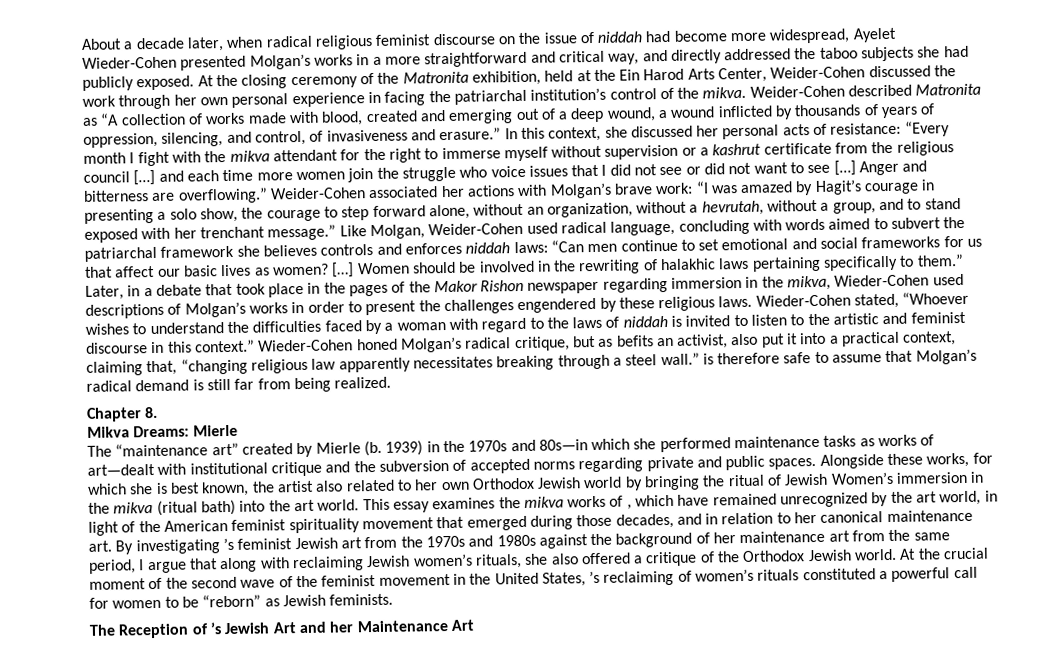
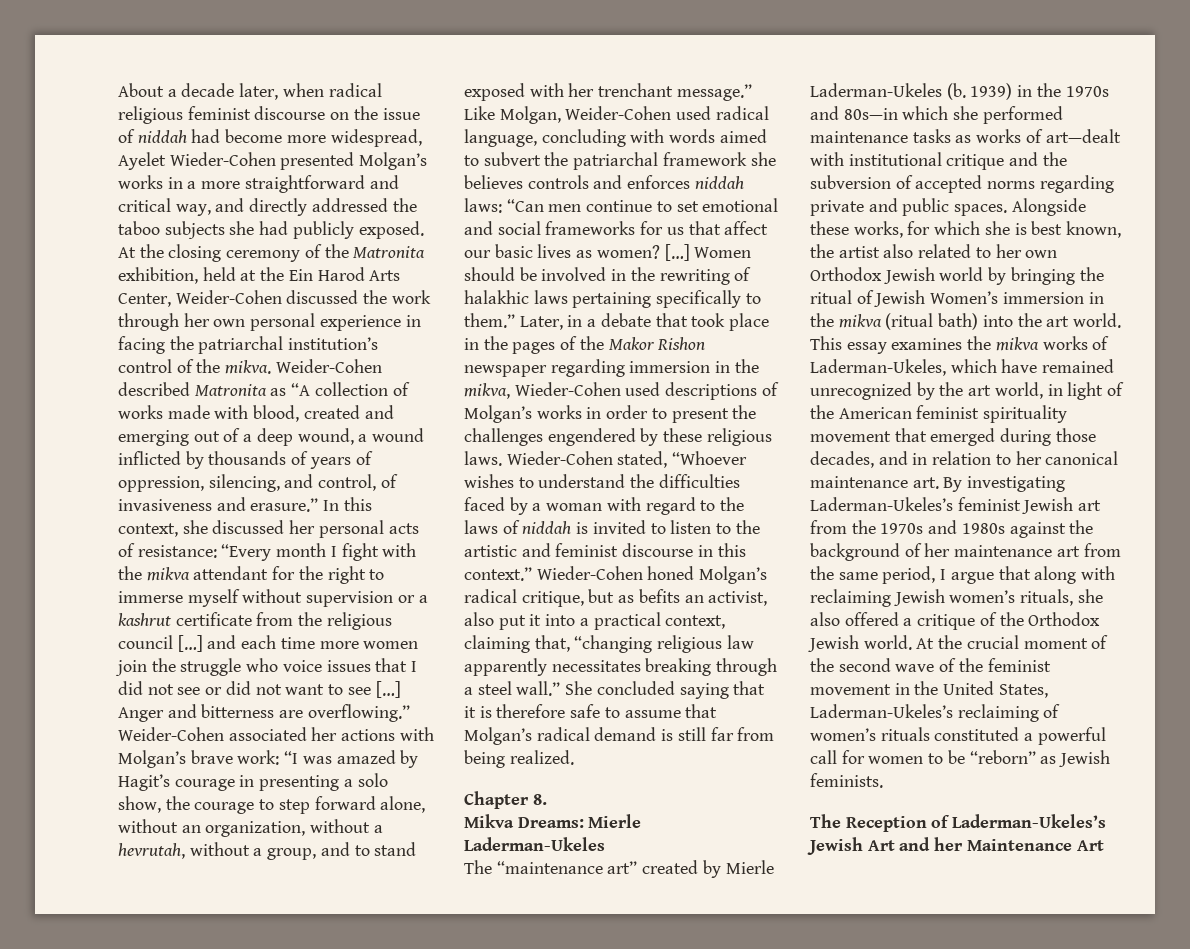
- Wieder-Cohen honed Molgan’s radical critique, but as befits an activist, also put it into a practical context, claiming that, “changing religious law apparently necessitates breaking through a steel wall.” is therefore safe to assume that Molgan’s radical demand is still far from being realized.
+ Wieder-Cohen honed Molgan’s radical critique, but as befits an activist, also put it into a practical context, claiming that, “changing religious law apparently necessitates breaking through a steel wall.” She concluded saying that it is therefore safe to assume that Molgan’s radical demand is still far from being realized.
- Mikva Dreams: Mierle
+ Mikva Dreams: Mierle Laderman-Ukeles
- The “maintenance art” created by Mierle (b.
+ The “maintenance art” created by Mierle Laderman-Ukeles (b.
- This essay examines the mikva works of , which have remained unrecognized by the art world, in light of the American feminist spirituality movement that emerged during those decades, and in relation to her canonical maintenance art. By investigating ’s feminist Jewish art from the 1970s and 1980s against the background of her maintenance art from the same period, I argue that along with reclaiming Jewish women’s rituals, she also offered a critique of the Orthodox Jewish world.
+ This essay examines the mikva works of Laderman-Ukeles, which have remained unrecognized by the art world, in light of the American feminist spirituality movement that emerged during those decades, and in relation to her canonical maintenance art. By investigating Laderman-Ukeles’s feminist Jewish art from the 1970s and 1980s against the background of her maintenance art from the same period, I argue that along with reclaiming Jewish women’s rituals, she also offered a critique of the Orthodox Jewish world.
- At the crucial moment of the second wave of the feminist movement in the United States, ’s reclaiming of women’s rituals constituted a powerful call for women to be “reborn” as Jewish feminists.
+ At the crucial moment of the second wave of the feminist movement in the United States, Laderman-Ukeles’s reclaiming of women’s rituals constituted a powerful call for women to be “reborn” as Jewish feminists.
- The Reception of ’s Jewish Art and her Maintenance Art
+ The Reception of Laderman-Ukeles’s Jewish Art and her Maintenance Art

